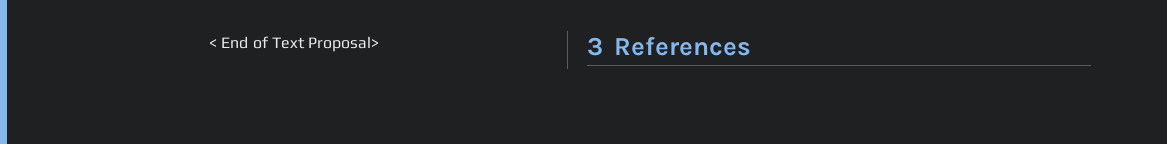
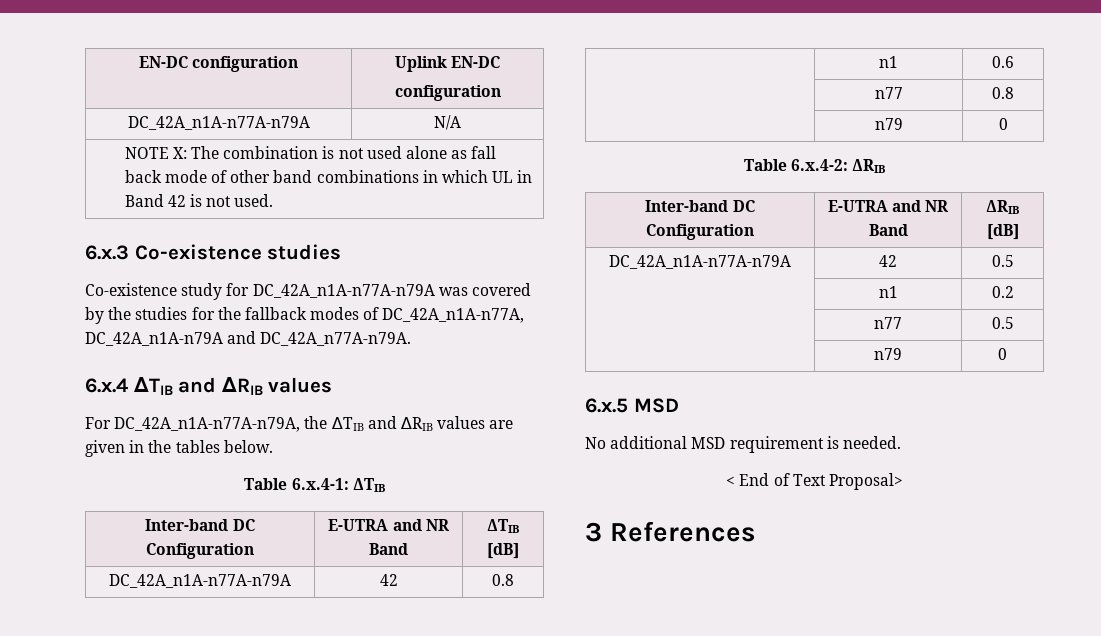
+ EN-DC configuration | Uplink EN-DC
+ configuration
+ DC_42A_n1A-n77A-n79A | N/A
+ NOTE X: The combination is not used alone as fall back mode of other band combinations in which UL in Band 42 is not used.
+ 6.x.3 Co-existence studies
+ Co-existence study for DC_42A_n1A-n77A-n79A was covered by the studies for the fallback modes of DC_42A_n1A-n77A, DC_42A_n1A-n79A and DC_42A_n77A-n79A.
+ 6.x.4 ∆TIB and ∆RIB values
+ For DC_42A_n1A-n77A-n79A, the ∆TIB and ∆RIB values are given in the tables below.
+ Table 6.x.4-1: ΔTIB
+ Inter-band DC Configuration | E-UTRA and NR Band | ΔTIB [dB]
+ DC_42A_n1A-n77A-n79A | 42 | 0.8
+ | n1 | 0.6
+ | n77 | 0.8
+ | n79 | 0
+ Table 6.x.4-2: ΔRIB
+ Inter-band DC Configuration | E-UTRA and NR Band | ΔRIB [dB]
+ DC_42A_n1A-n77A-n79A | 42 | 0.5
+ | n1 | 0.2
+ | n77 | 0.5
+ | n79 | 0
+ 6.x.5 MSD
+ No additional MSD requirement is needed.

